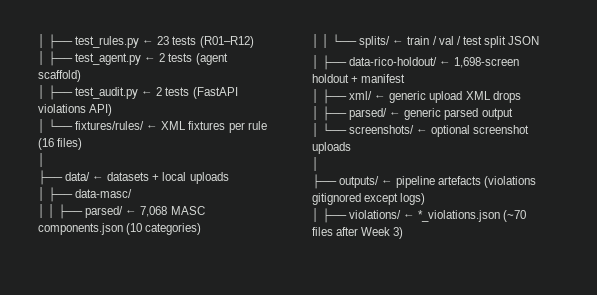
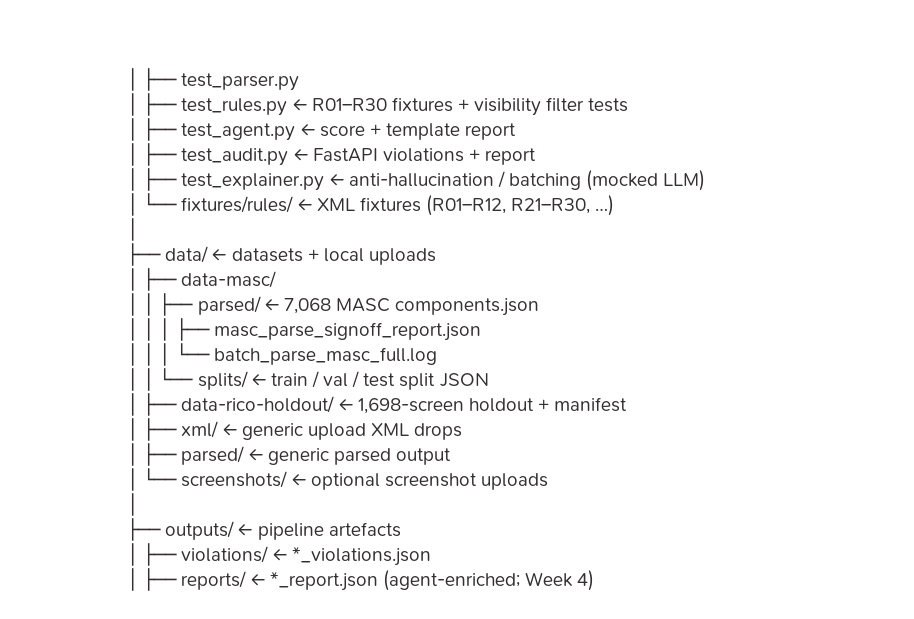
- │ ├── test_rules.py ← 23 tests (R01–R12)
+ │ ├── test_parser.py
+ │ ├── test_rules.py ← R01–R30 fixtures + visibility filter tests
- │ ├── test_agent.py ← 2 tests (agent scaffold)
+ │ ├── test_agent.py ← score + template report
- │ ├── test_audit.py ← 2 tests (FastAPI violations API)
+ │ ├── test_audit.py ← FastAPI violations + report
+ │ ├── test_explainer.py ← anti-hallucination / batching (mocked LLM)
- │ └── fixtures/rules/ ← XML fixtures per rule (16 files)
+ │ └── fixtures/rules/ ← XML fixtures (R01–R12, R21–R30, …)
- │ │ ├── parsed/ ← 7,068 MASC components.json (10 categories)
+ │ │ ├── parsed/ ← 7,068 MASC components.json
+ │ │ │ ├── masc_parse_signoff_report.json
+ │ │ │ └── batch_parse_masc_full.log
- ├── outputs/ ← pipeline artefacts (violations gitignored except logs)
+ ├── outputs/ ← pipeline artefacts
- │ ├── violations/ ← *_violations.json (~70 files after Week 3)
+ │ ├── violations/ ← *_violations.json
+ │ ├── reports/ ← *_report.json (agent-enriched; Week 4)

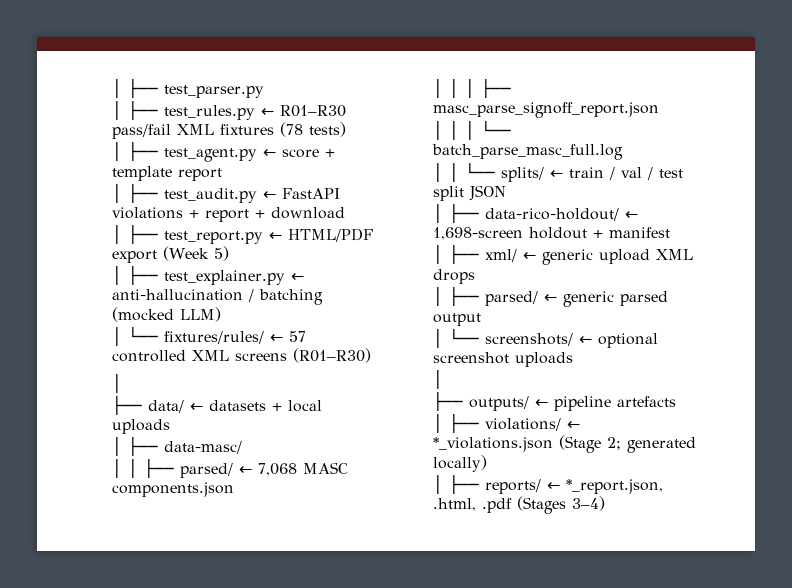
- │ ├── test_rules.py ← R01–R30 fixtures + visibility filter tests
+ │ ├── test_rules.py ← R01–R30 pass/fail XML fixtures (78 tests)
- │ ├── test_audit.py ← FastAPI violations + report
+ │ ├── test_audit.py ← FastAPI violations + report + download
+ │ ├── test_report.py ← HTML/PDF export (Week 5)
- │ └── fixtures/rules/ ← XML fixtures (R01–R12, R21–R30, …)
+ │ └── fixtures/rules/ ← 57 controlled XML screens (R01–R30)
- │ ├── violations/ ← *_violations.json
+ │ ├── violations/ ← *_violations.json (Stage 2; generated locally)
- │ ├── reports/ ← *_report.json (agent-enriched; Week 4)
+ │ ├── reports/ ← *_report.json, .html, .pdf (Stages 3–4)

